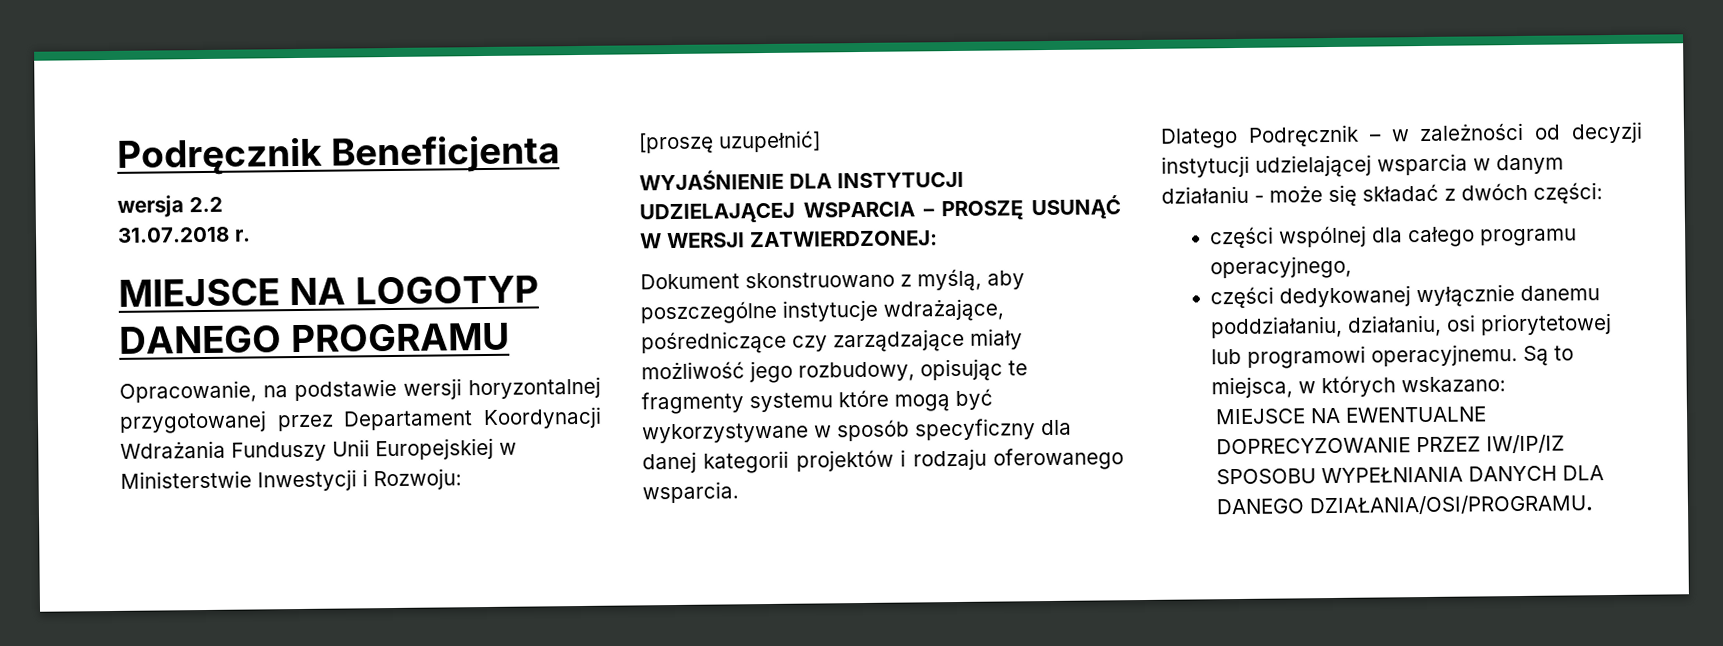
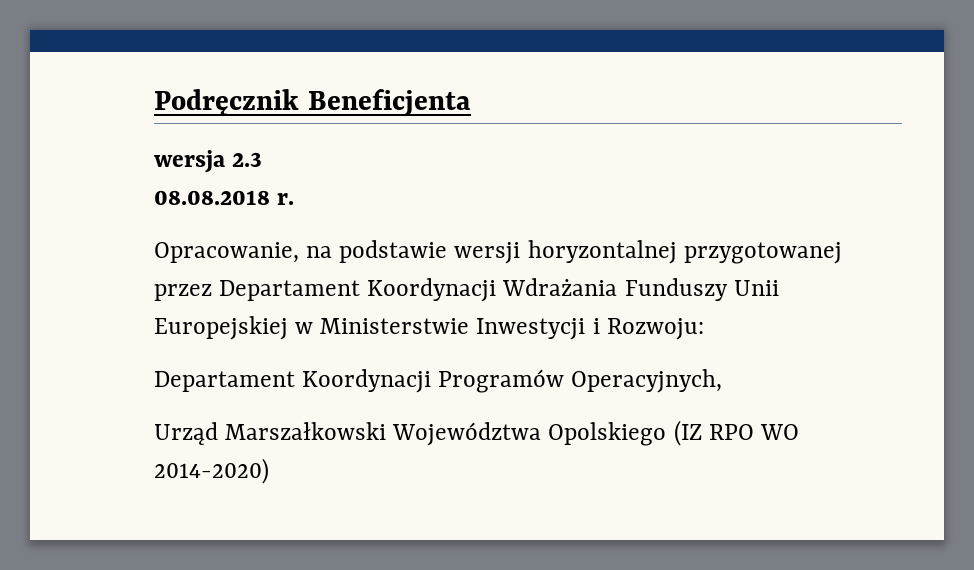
- wersja 2.2
- 31.07.2018 r.
+ wersja 2.3
+ 08.08.2018 r.
- MIEJSCE NA LOGOTYP DANEGO PROGRAMU
- [proszę uzupełnić]
- WYJAŚNIENIE DLA INSTYTUCJI UDZIELAJĄCEJ WSPARCIA – PROSZĘ USUNĄĆ W WERSJI ZATWIERDZONEJ:
- Dokument skonstruowano z myślą, aby poszczególne instytucje wdrażające, pośredniczące czy zarządzające miały możliwość jego rozbudowy, opisując te fragmenty systemu które mogą być wykorzystywane w sposób specyficzny dla danej kategorii projektów i rodzaju oferowanego wsparcia.
- Dlatego Podręcznik – w zależności od decyzji instytucji udzielającej wsparcia w danym działaniu - może się składać z dwóch części:
- części wspólnej dla całego programu operacyjnego,
- części dedykowanej wyłącznie danemu poddziałaniu, działaniu, osi priorytetowej lub programowi operacyjnemu. Są to miejsca, w których wskazano:
- MIEJSCE NA EWENTUALNE DOPRECYZOWANIE PRZEZ IW/IP/IZ SPOSOBU WYPEŁNIANIA DANYCH DLA DANEGO DZIAŁANIA/OSI/PROGRAMU.
+ Departament Koordynacji Programów Operacyjnych,
+ Urząd Marszałkowski Województwa Opolskiego (IZ RPO WO 2014-2020)

